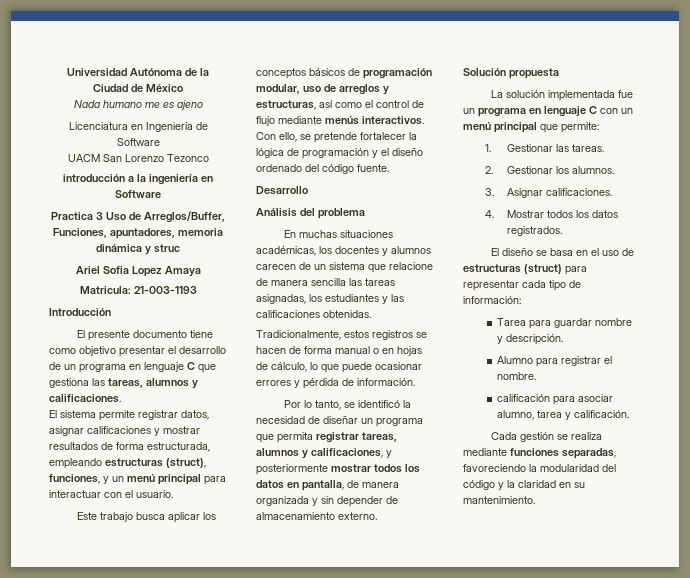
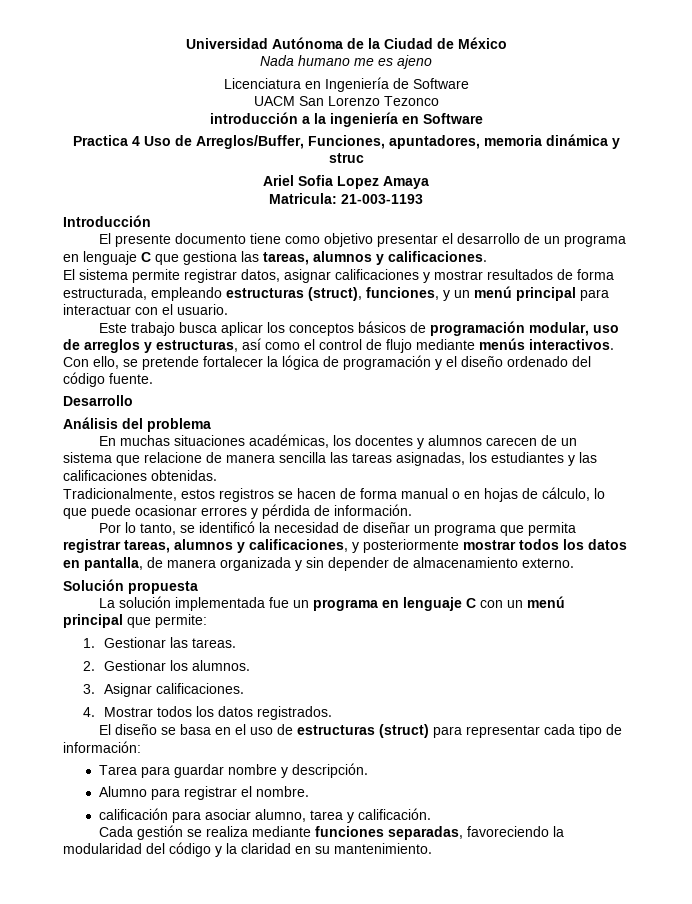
- Practica 3 Uso de Arreglos/Buffer, Funciones, apuntadores, memoria dinámica y struc
+ Practica 4 Uso de Arreglos/Buffer, Funciones, apuntadores, memoria dinámica y struc

